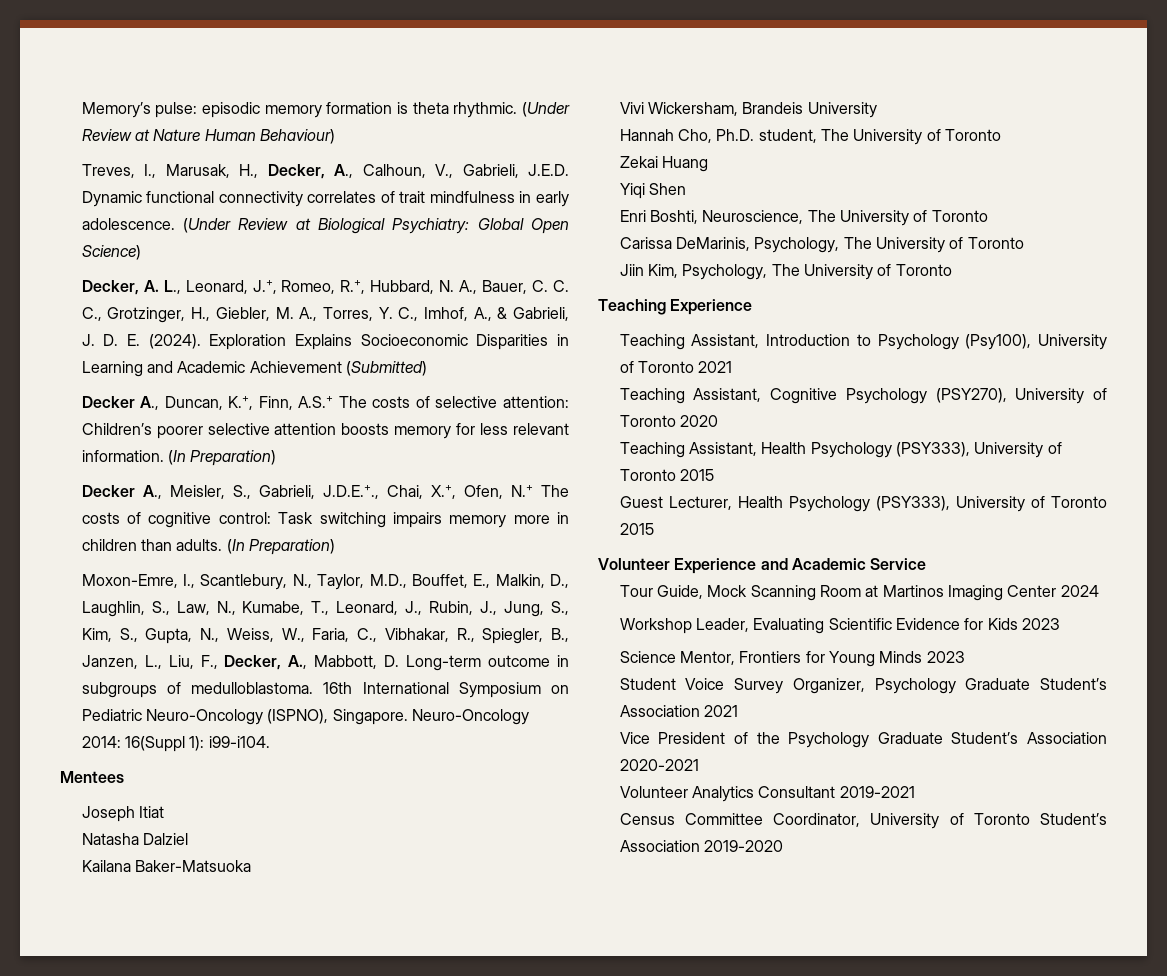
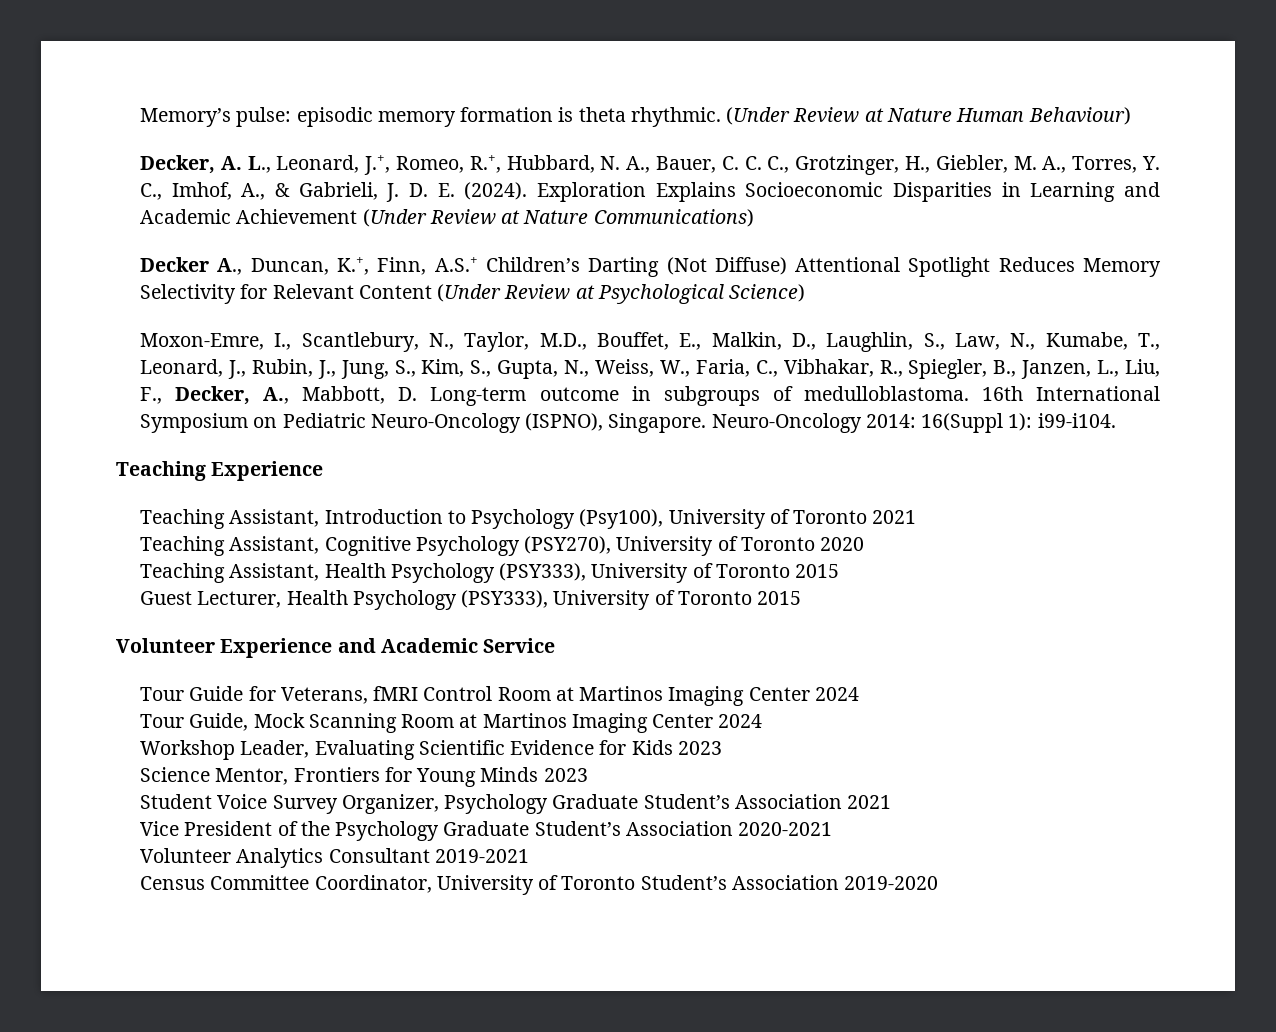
- Treves, I., Marusak, H., Decker, A., Calhoun, V., Gabrieli, J.E.D. Dynamic functional connectivity correlates of trait mindfulness in early adolescence. (Under Review at Biological Psychiatry: Global Open Science)
- Exploration Explains Socioeconomic Disparities in Learning and Academic Achievement (Submitted)
+ Exploration Explains Socioeconomic Disparities in Learning and Academic Achievement (Under Review at Nature Communications)
- Decker A., Duncan, K.+, Finn, A.S.+ The costs of selective attention: Children’s poorer selective attention boosts memory for less relevant information. (In Preparation)
- Decker A., Meisler, S., Gabrieli, J.D.E.+., Chai, X.+, Ofen, N.+ The costs of cognitive control: Task switching impairs memory more in children than adults. (In Preparation)
+ Decker A., Duncan, K.+, Finn, A.S.+ Children’s Darting (Not Diffuse) Attentional Spotlight Reduces Memory Selectivity for Relevant Content (Under Review at Psychological Science)
- Mentees
- Joseph Itiat
- Natasha Dalziel
- Kailana Baker-Matsuoka
- Vivi Wickersham, Brandeis University
- Hannah Cho, Ph.D. student, The University of Toronto
- Zekai Huang
- Yiqi Shen
- Enri Boshti, Neuroscience, The University of Toronto
- Carissa DeMarinis, Psychology, The University of Toronto
- Jiin Kim, Psychology, The University of Toronto
+ Tour Guide for Veterans, fMRI Control Room at Martinos Imaging Center 2024

